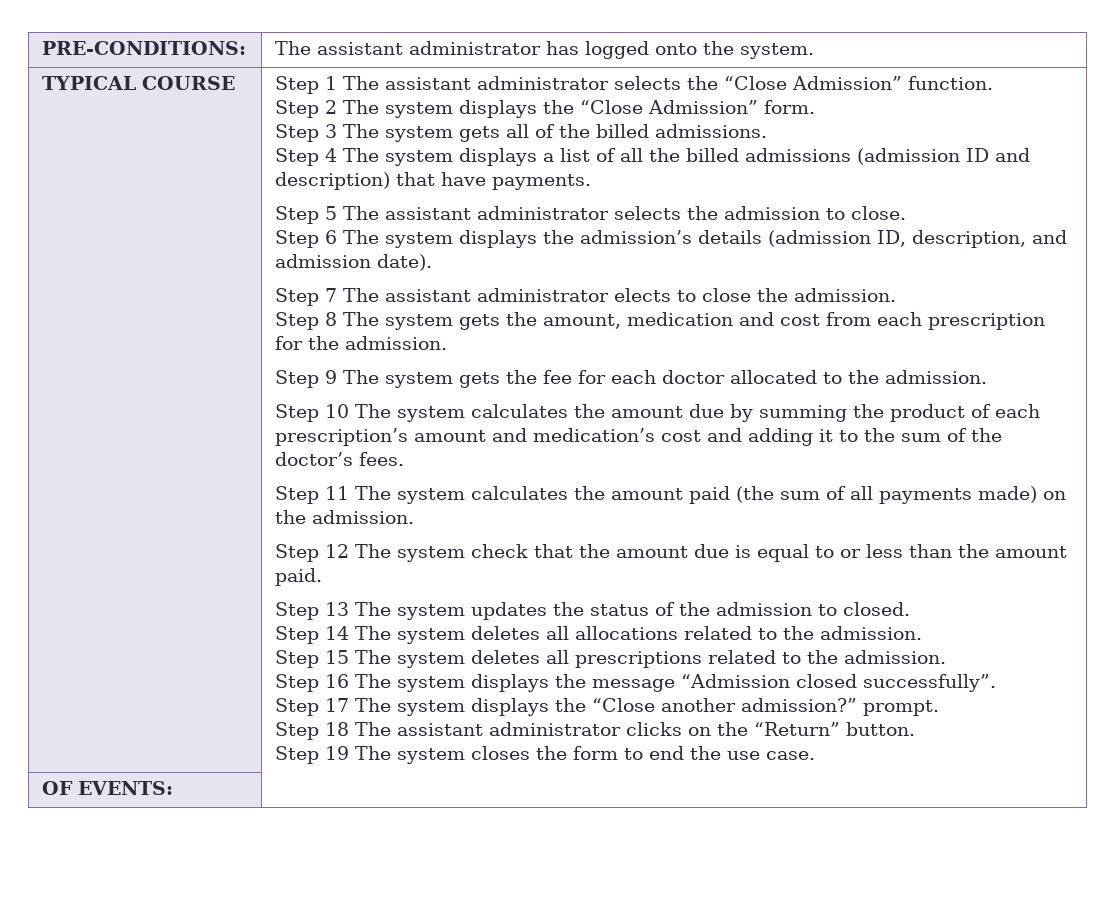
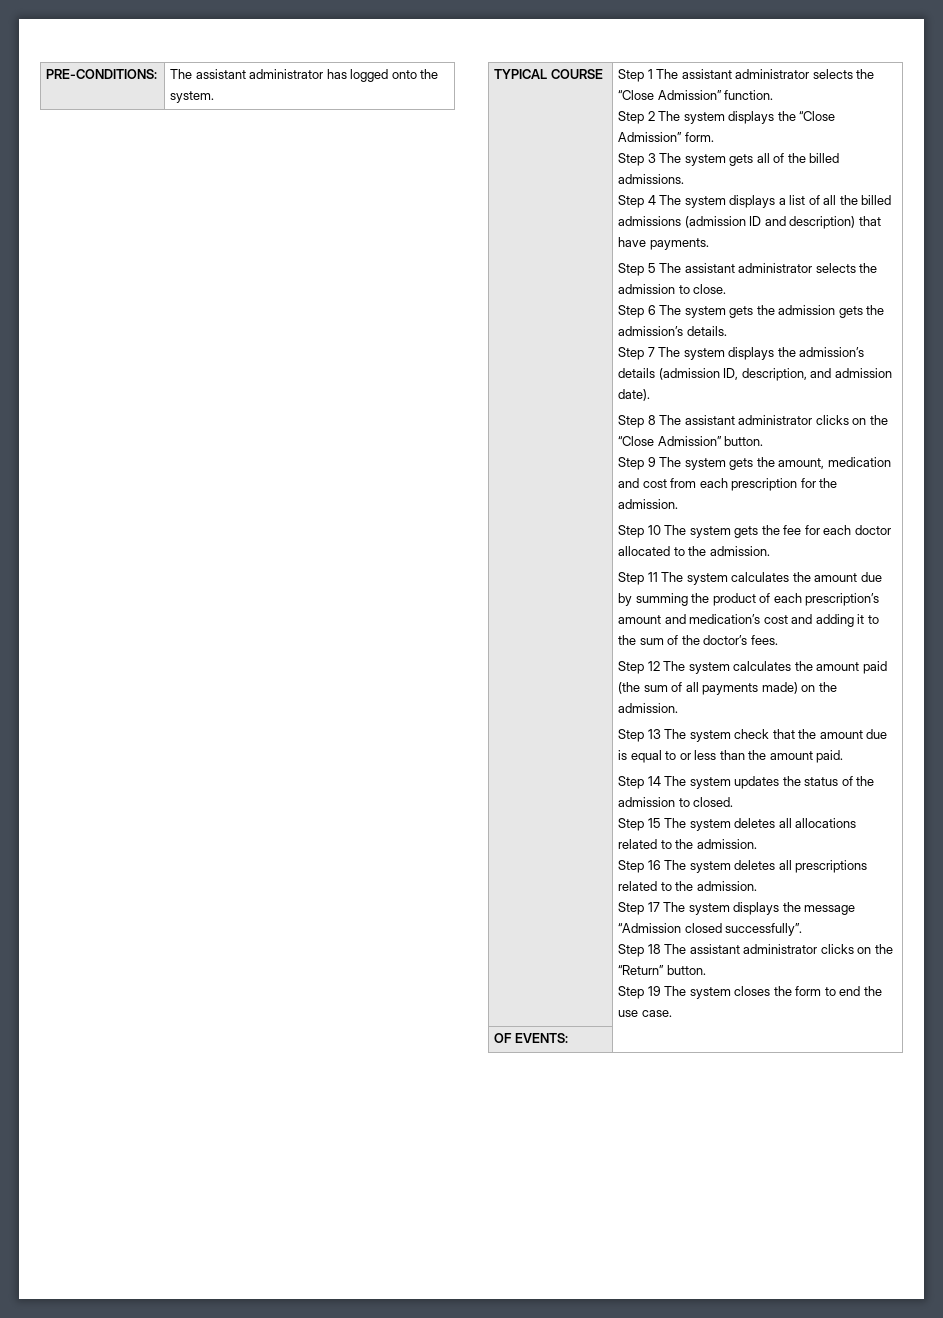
- Step 6 The system displays the admission’s details (admission ID, description, and admission date).
+ Step 6 The system gets the admission gets the admission’s details.
+ Step 7 The system displays the admission’s details (admission ID, description, and admission date).
- Step 7 The assistant administrator elects to close the admission.
- Step 8 The system gets the amount, medication and cost from each prescription for the admission.
+ Step 8 The assistant administrator clicks on the “Close Admission” button.
+ Step 9 The system gets the amount, medication and cost from each prescription for the admission.
- Step 9 The system gets the fee for each doctor allocated to the admission.
+ Step 10 The system gets the fee for each doctor allocated to the admission.
- Step 10 The system calculates the amount due by summing the product of each prescription’s amount and medication’s cost and adding it to the sum of the doctor’s fees.
+ Step 11 The system calculates the amount due by summing the product of each prescription’s amount and medication’s cost and adding it to the sum of the doctor’s fees.
- Step 11 The system calculates the amount paid (the sum of all payments made) on the admission.
+ Step 12 The system calculates the amount paid (the sum of all payments made) on the admission.
- Step 12 The system check that the amount due is equal to or less than the amount paid.
+ Step 13 The system check that the amount due is equal to or less than the amount paid.
- Step 13 The system updates the status of the admission to closed.
+ Step 14 The system updates the status of the admission to closed.
- Step 14 The system deletes all allocations related to the admission.
+ Step 15 The system deletes all allocations related to the admission.
- Step 15 The system deletes all prescriptions related to the admission.
+ Step 16 The system deletes all prescriptions related to the admission.
- Step 16 The system displays the message “Admission closed successfully”.
+ Step 17 The system displays the message “Admission closed successfully”.
- Step 17 The system displays the “Close another admission?” prompt.

